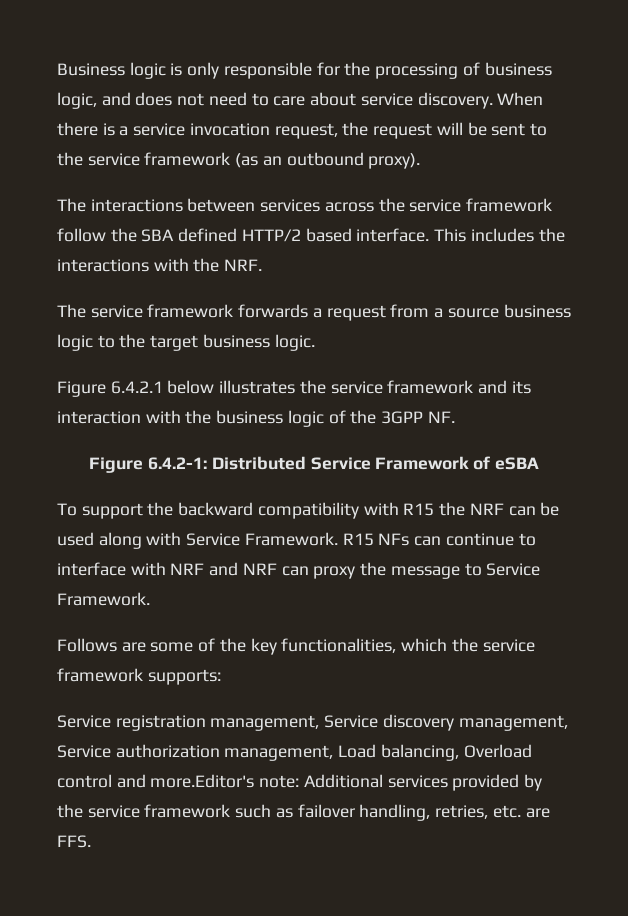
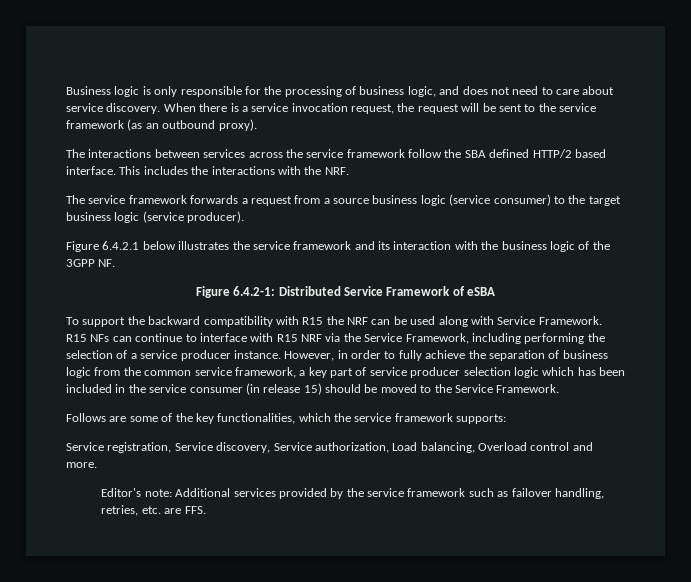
- The service framework forwards a request from a source business logic to the target business logic.
+ The service framework forwards a request from a source business logic (service consumer) to the target business logic (service producer).
- R15 NFs can continue to interface with NRF and NRF can proxy the message to Service Framework.
+ R15 NFs can continue to interface with R15 NRF via the Service Framework, including performing the selection of a service producer instance. However, in order to fully achieve the separation of business logic from the common service framework, a key part of service producer selection logic which has been included in the service consumer (in release 15) should be moved to the Service Framework.
- Service registration management, Service discovery management, Service authorization management, Load balancing, Overload control and more.Editor's note: Additional services provided by the service framework such as failover handling, retries, etc. are FFS.
+ Service registration, Service discovery, Service authorization, Load balancing, Overload control and more.
+ Editor's note: Additional services provided by the service framework such as failover handling, retries, etc. are FFS.

